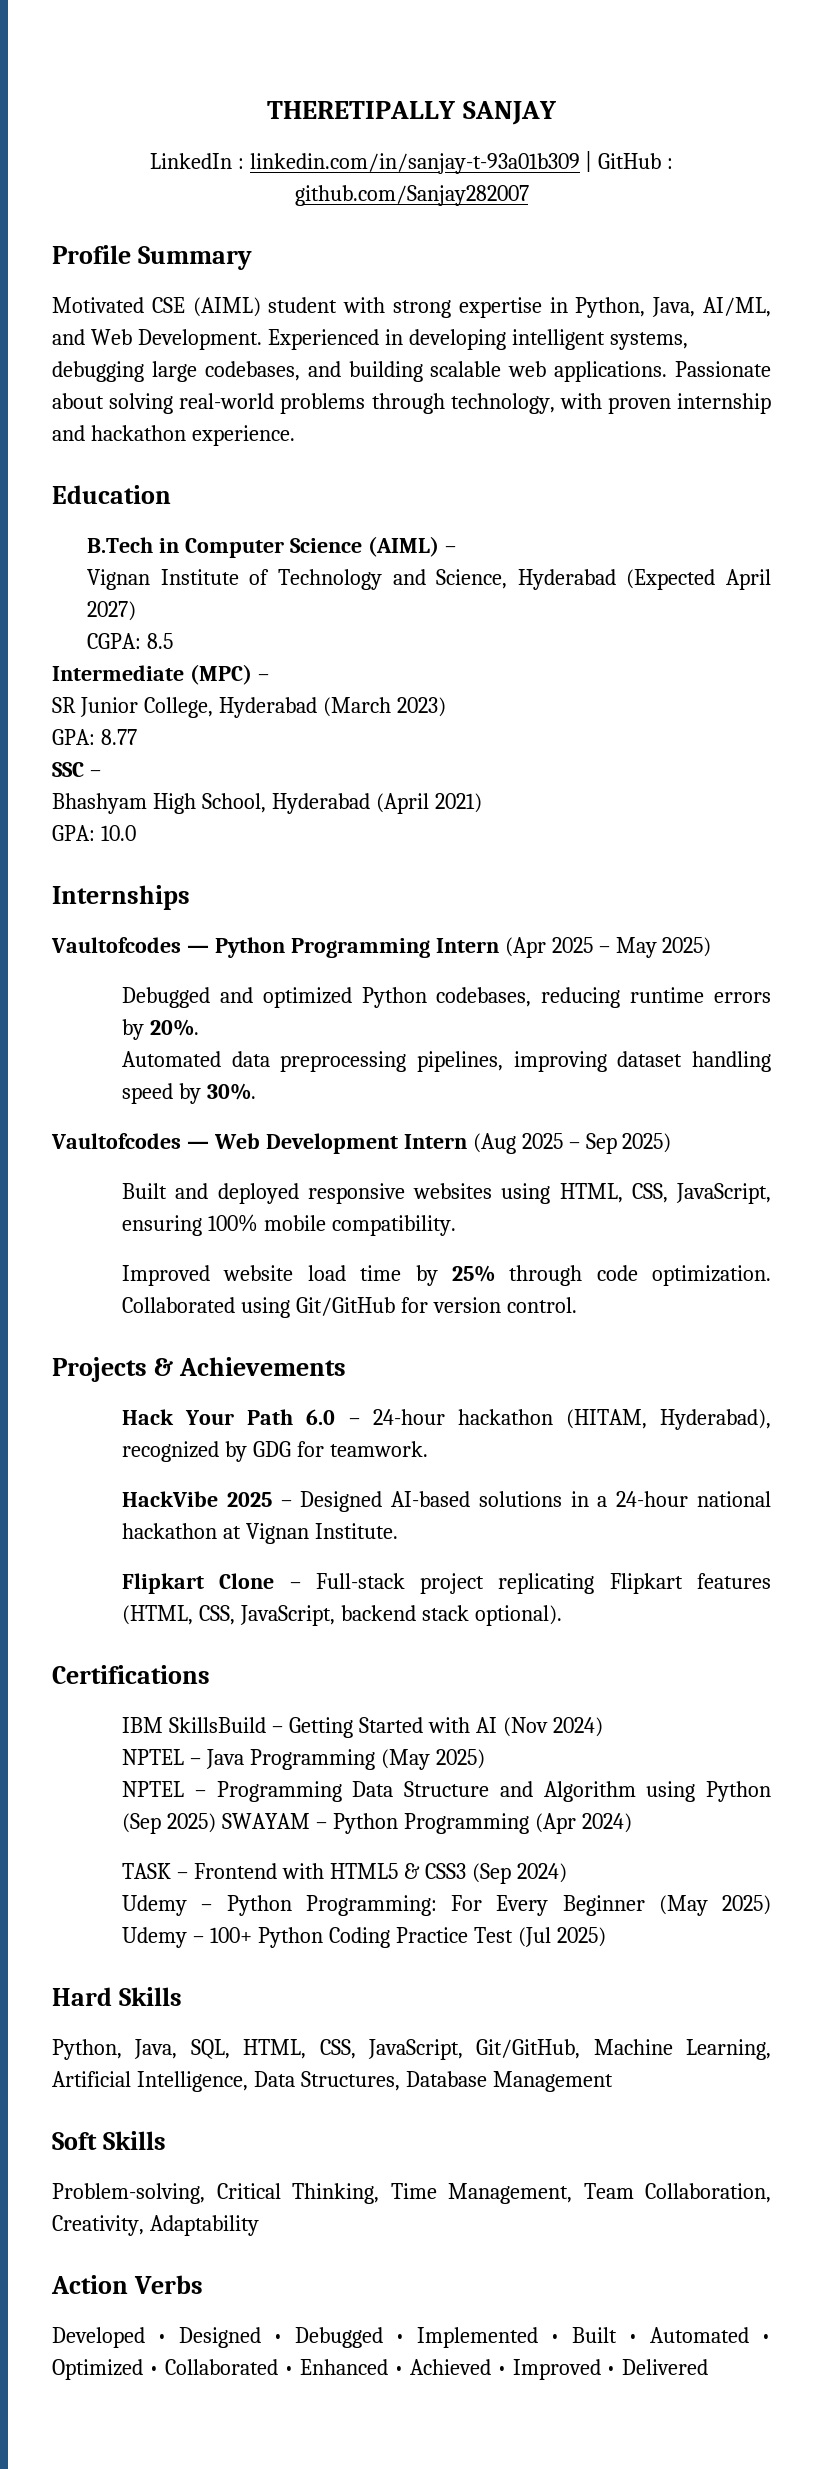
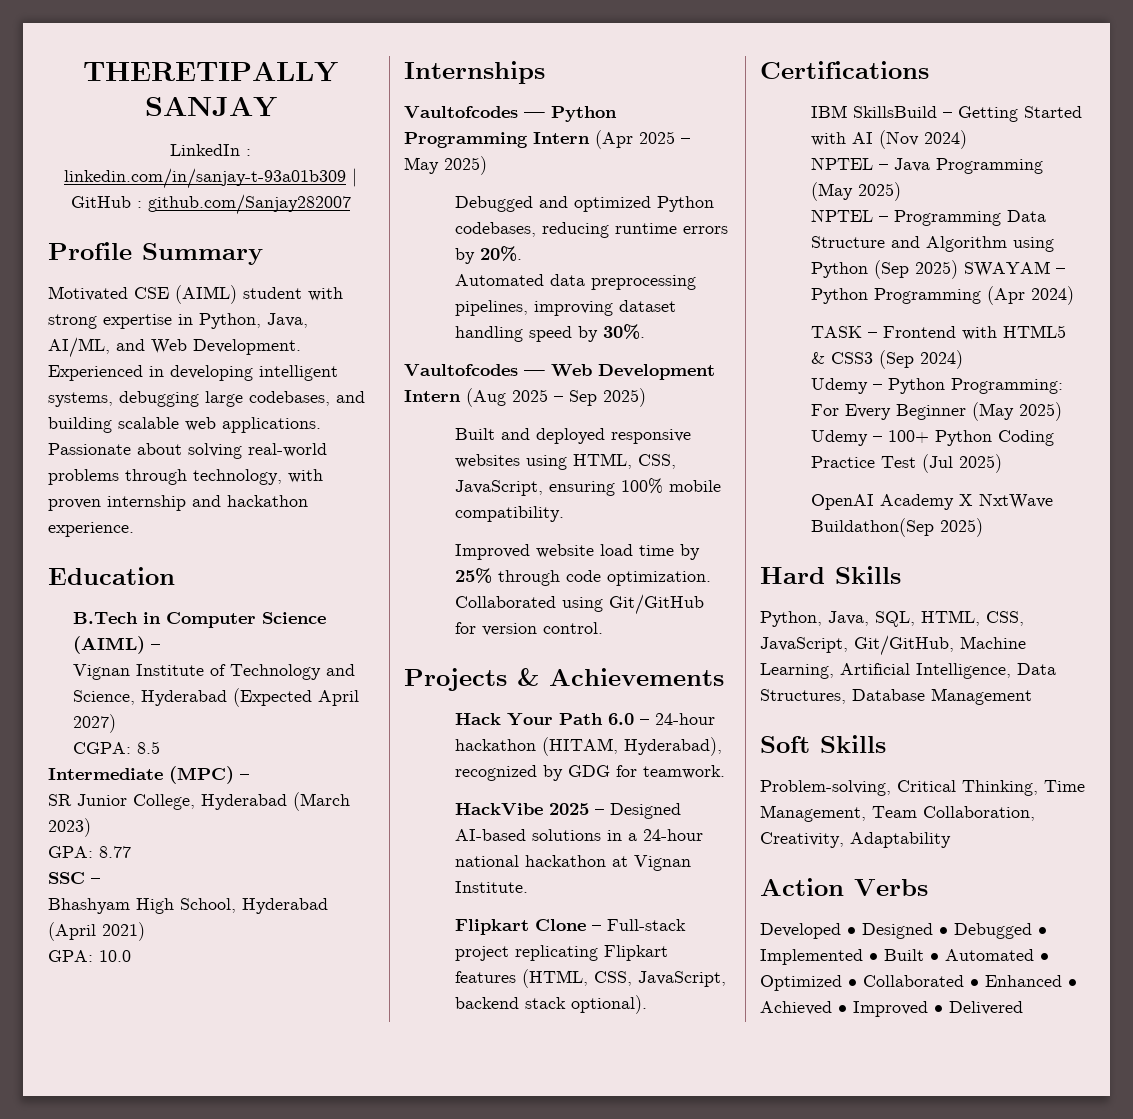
+ OpenAI Academy X NxtWave Buildathon(Sep 2025)

